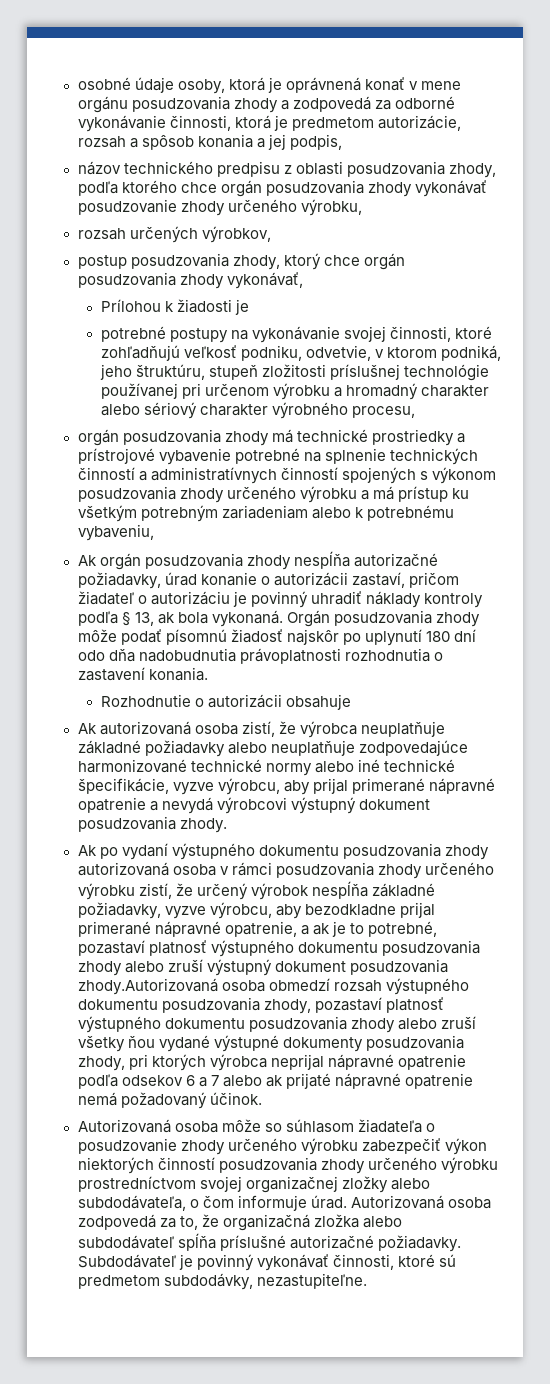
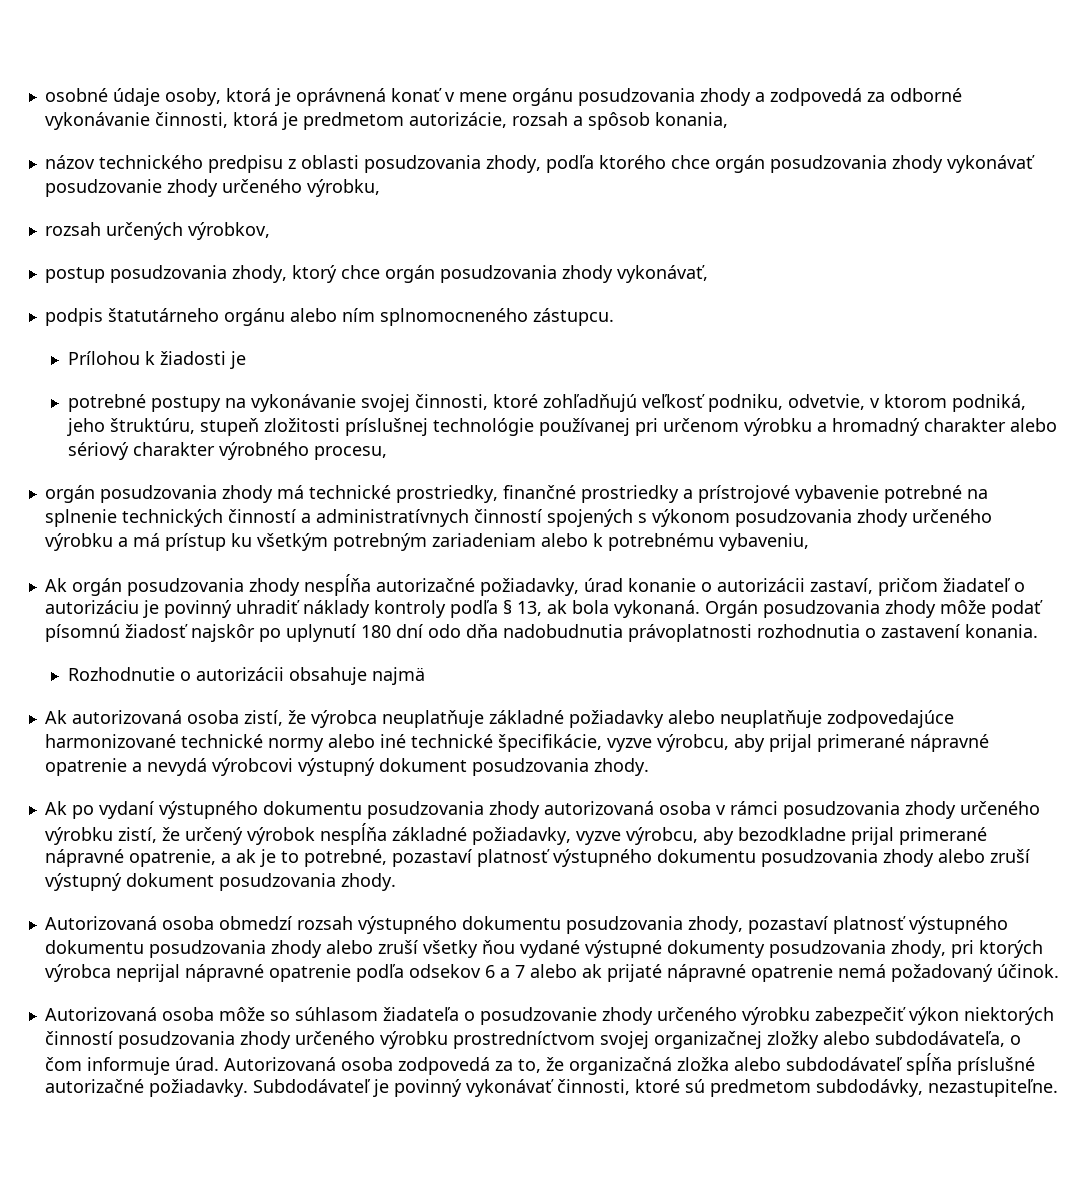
- osobné údaje osoby, ktorá je oprávnená konať v mene orgánu posudzovania zhody a zodpovedá za odborné vykonávanie činnosti, ktorá je predmetom autorizácie, rozsah a spôsob konania a jej podpis,
+ osobné údaje osoby, ktorá je oprávnená konať v mene orgánu posudzovania zhody a zodpovedá za odborné vykonávanie činnosti, ktorá je predmetom autorizácie, rozsah a spôsob konania,
+ podpis štatutárneho orgánu alebo ním splnomocneného zástupcu.
- orgán posudzovania zhody má technické prostriedky a prístrojové vybavenie potrebné na splnenie technických činností a administratívnych činností spojených s výkonom posudzovania zhody určeného výrobku a má prístup ku všetkým potrebným zariadeniam alebo k potrebnému vybaveniu,
+ orgán posudzovania zhody má technické prostriedky, finančné prostriedky a prístrojové vybavenie potrebné na splnenie technických činností a administratívnych činností spojených s výkonom posudzovania zhody určeného výrobku a má prístup ku všetkým potrebným zariadeniam alebo k potrebnému vybaveniu,
- Rozhodnutie o autorizácii obsahuje
+ Rozhodnutie o autorizácii obsahuje najmä
- Ak po vydaní výstupného dokumentu posudzovania zhody autorizovaná osoba v rámci posudzovania zhody určeného výrobku zistí, že určený výrobok nespĺňa základné požiadavky, vyzve výrobcu, aby bezodkladne prijal primerané nápravné opatrenie, a ak je to potrebné, pozastaví platnosť výstupného dokumentu posudzovania zhody alebo zruší výstupný dokument posudzovania zhody.Autorizovaná osoba obmedzí rozsah výstupného dokumentu posudzovania zhody, pozastaví platnosť výstupného dokumentu posudzovania zhody alebo zruší všetky ňou vydané výstupné dokumenty posudzovania zhody, pri ktorých výrobca neprijal nápravné opatrenie podľa odsekov 6 a 7 alebo ak prijaté nápravné opatrenie nemá požadovaný účinok.
+ Ak po vydaní výstupného dokumentu posudzovania zhody autorizovaná osoba v rámci posudzovania zhody určeného výrobku zistí, že určený výrobok nespĺňa základné požiadavky, vyzve výrobcu, aby bezodkladne prijal primerané nápravné opatrenie, a ak je to potrebné, pozastaví platnosť výstupného dokumentu posudzovania zhody alebo zruší výstupný dokument posudzovania zhody.
+ Autorizovaná osoba obmedzí rozsah výstupného dokumentu posudzovania zhody, pozastaví platnosť výstupného dokumentu posudzovania zhody alebo zruší všetky ňou vydané výstupné dokumenty posudzovania zhody, pri ktorých výrobca neprijal nápravné opatrenie podľa odsekov 6 a 7 alebo ak prijaté nápravné opatrenie nemá požadovaný účinok.

